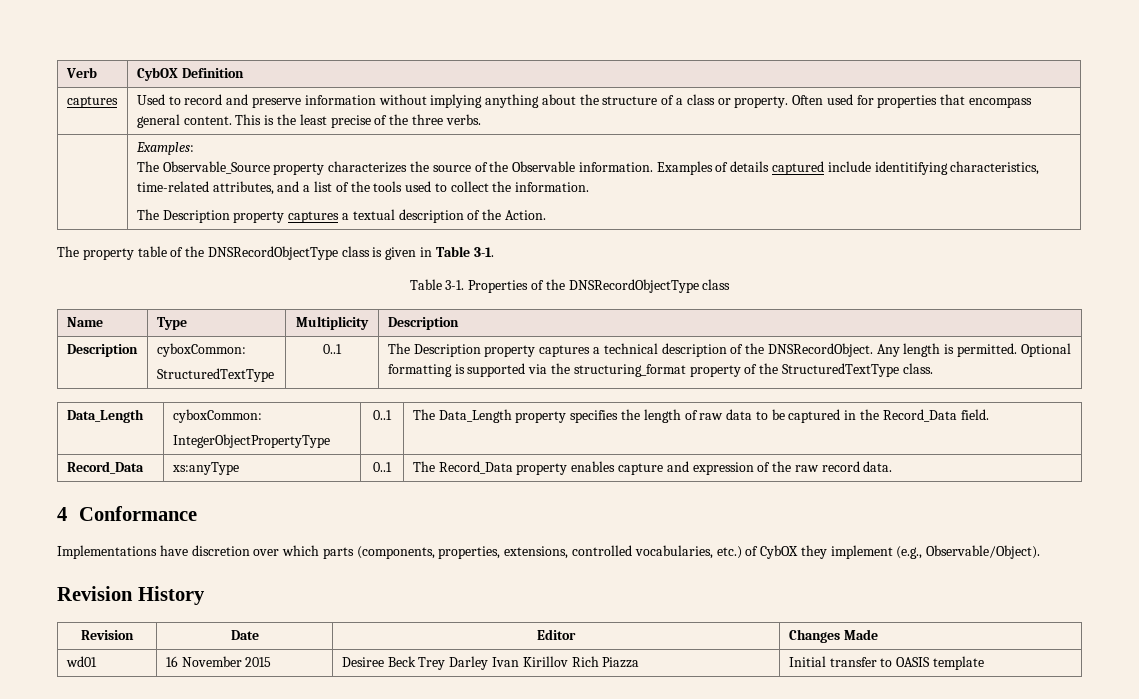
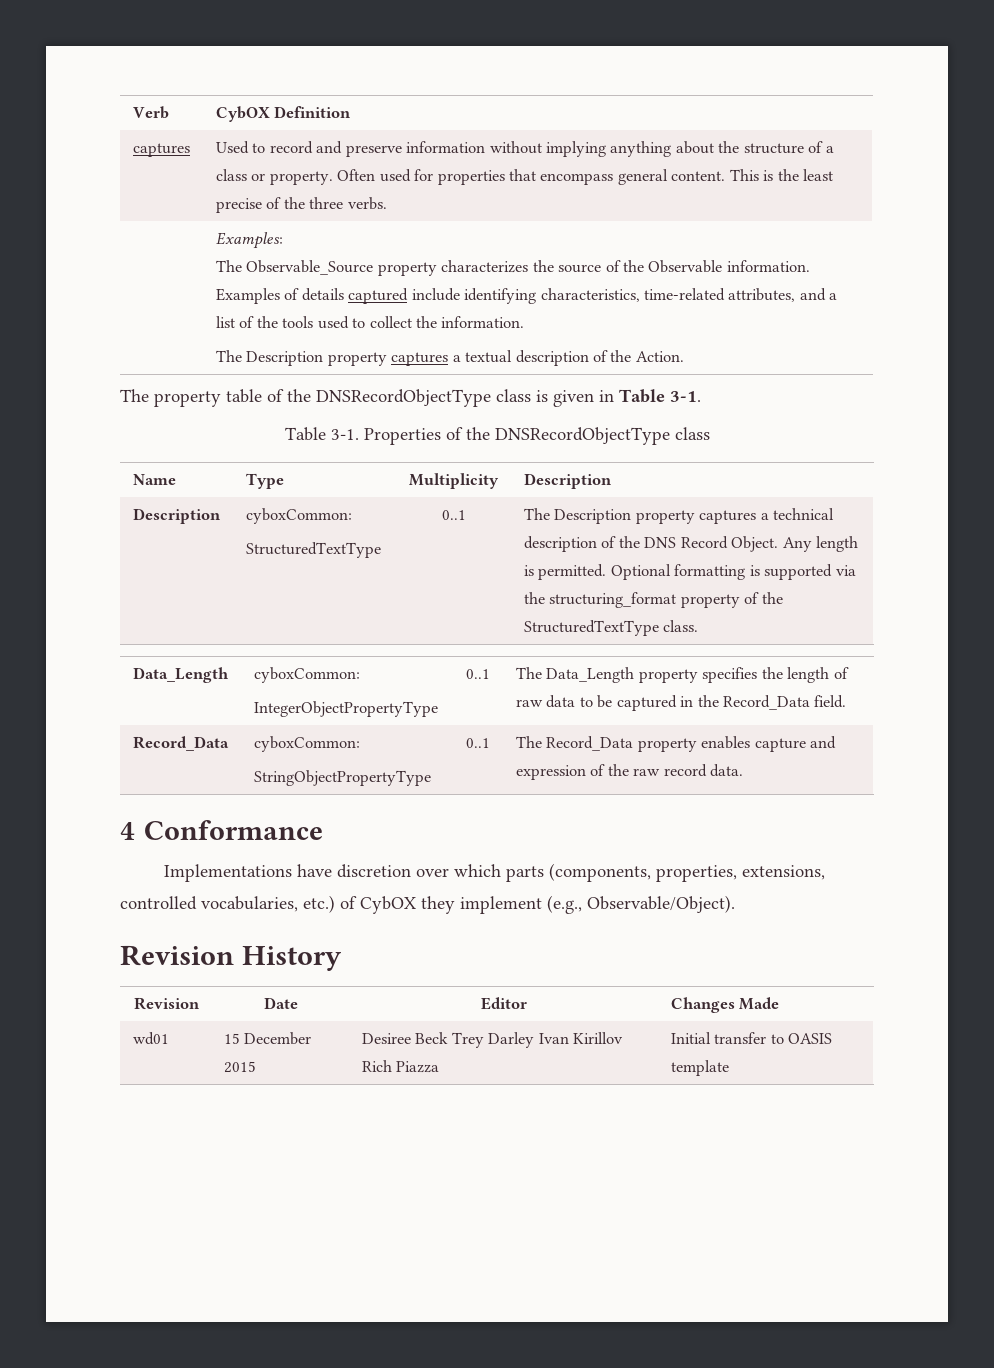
- Examples of details captured include identitifying characteristics, time-related attributes, and a list of the tools used to collect the information.
+ Examples of details captured include identifying characteristics, time-related attributes, and a list of the tools used to collect the information.
  Description | cyboxCommon:
- StructuredTextType | 0..1 | The Description property captures a technical description of the DNSRecordObject. Any length is permitted. Optional formatting is supported via the structuring_format property of the StructuredTextType class.
+ StructuredTextType | 0..1 | The Description property captures a technical description of the DNS Record Object. Any length is permitted. Optional formatting is supported via the structuring_format property of the StructuredTextType class.
- Record_Data | xs:anyType | 0..1 | The Record_Data property enables capture and expression of the raw record data.
+ Record_Data | cyboxCommon:
+ StringObjectPropertyType | 0..1 | The Record_Data property enables capture and expression of the raw record data.
- wd01 | 16 November 2015 | Desiree Beck Trey Darley Ivan Kirillov Rich Piazza | Initial transfer to OASIS template
+ wd01 | 15 December 2015 | Desiree Beck Trey Darley Ivan Kirillov Rich Piazza | Initial transfer to OASIS template

